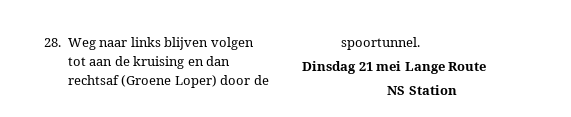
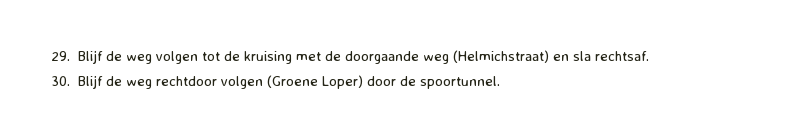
- 28. Weg naar links blijven volgen tot aan de kruising en dan rechtsaf (Groene Loper) door de spoortunnel.
+ 29. Blijf de weg volgen tot de kruising met de doorgaande weg (Helmichstraat) en sla rechtsaf.
+ 30. Blijf de weg rechtdoor volgen (Groene Loper) door de spoortunnel.
- Dinsdag 21 mei Lange Route
- NS Station

